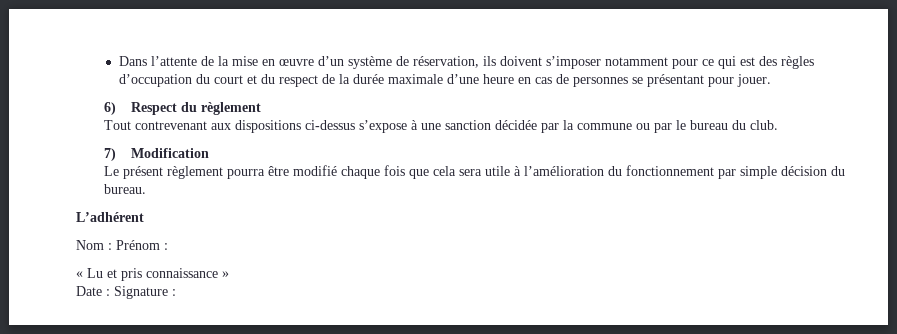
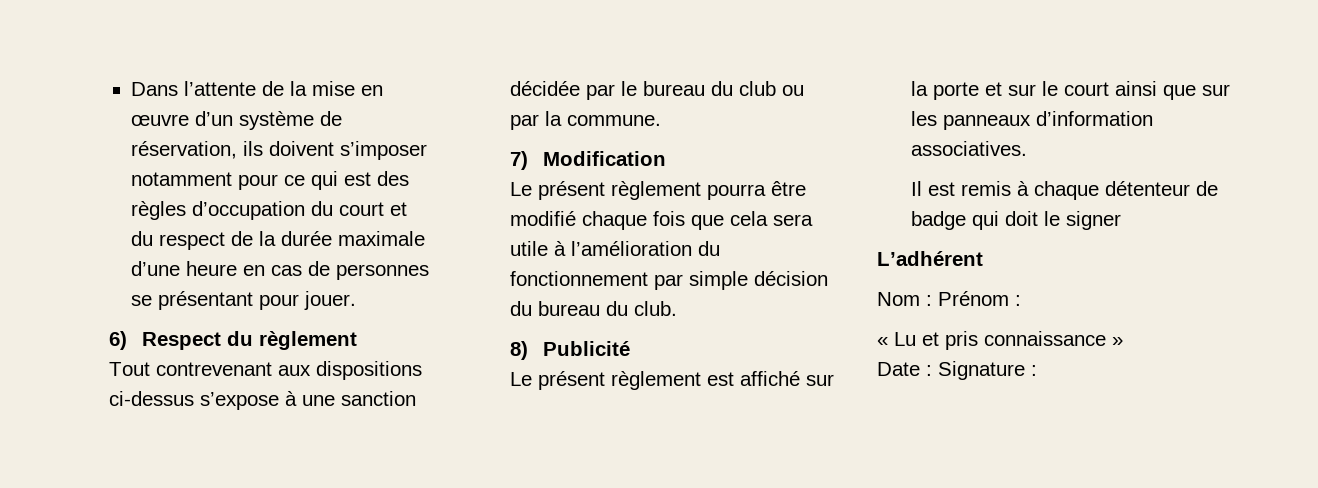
- Tout contrevenant aux dispositions ci-dessus s’expose à une sanction décidée par la commune ou par le bureau du club.
+ Tout contrevenant aux dispositions ci-dessus s’expose à une sanction décidée par le bureau du club ou par la commune.
- Le présent règlement pourra être modifié chaque fois que cela sera utile à l’amélioration du fonctionnement par simple décision du bureau.
+ Le présent règlement pourra être modifié chaque fois que cela sera utile à l’amélioration du fonctionnement par simple décision du bureau du club.
+ 8) Publicité
+ Le présent règlement est affiché sur la porte et sur le court ainsi que sur les panneaux d’information associatives.
+ Il est remis à chaque détenteur de badge qui doit le signer

